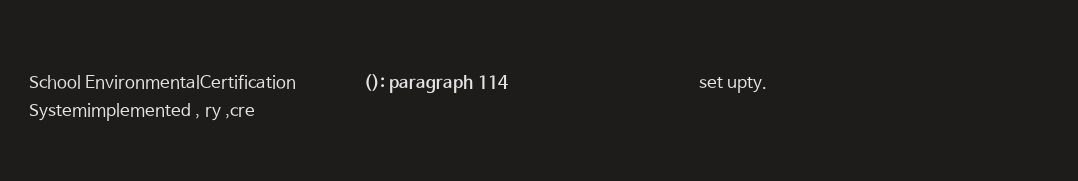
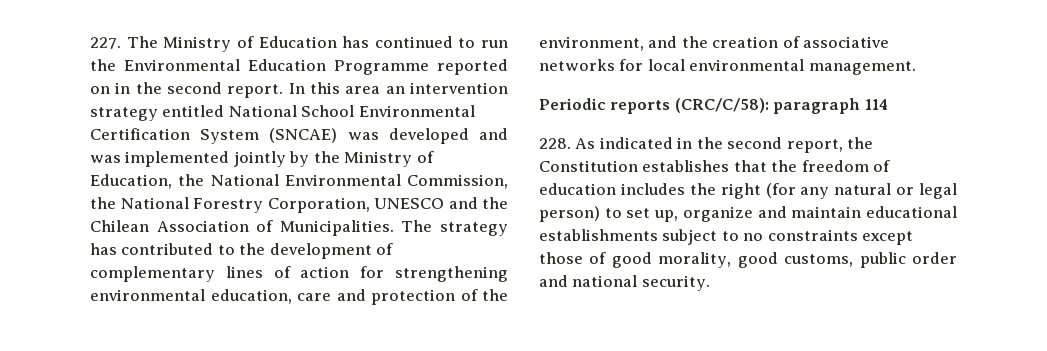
- School EnvironmentalCertification Systemimplemented , ry ,cre
- (): paragraph 114
- set upty.
+ 227. The Ministry of Education has continued to run the Environmental Education Programme reported on in the second report. In this area an intervention strategy entitled National School Environmental Certification System (SNCAE) was developed and was implemented jointly by the Ministry of Education, the National Environmental Commission, the National Forestry Corporation, UNESCO and the Chilean Association of Municipalities. The strategy has contributed to the development of complementary lines of action for strengthening environmental education, care and protection of the environment, and the creation of associative networks for local environmental management.
+ Periodic reports (CRC/C/58): paragraph 114
+ 228. As indicated in the second report, the Constitution establishes that the freedom of education includes the right (for any natural or legal person) to set up, organize and maintain educational establishments subject to no constraints except those of good morality, good customs, public order and national security.

